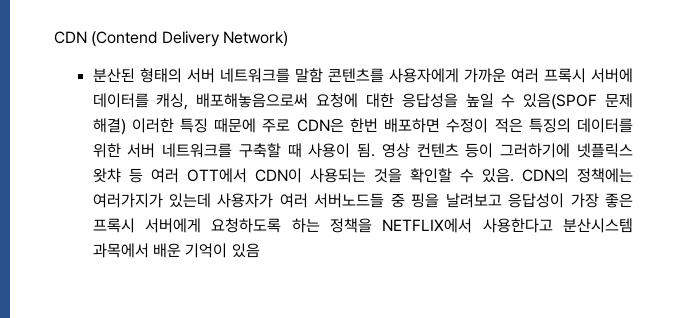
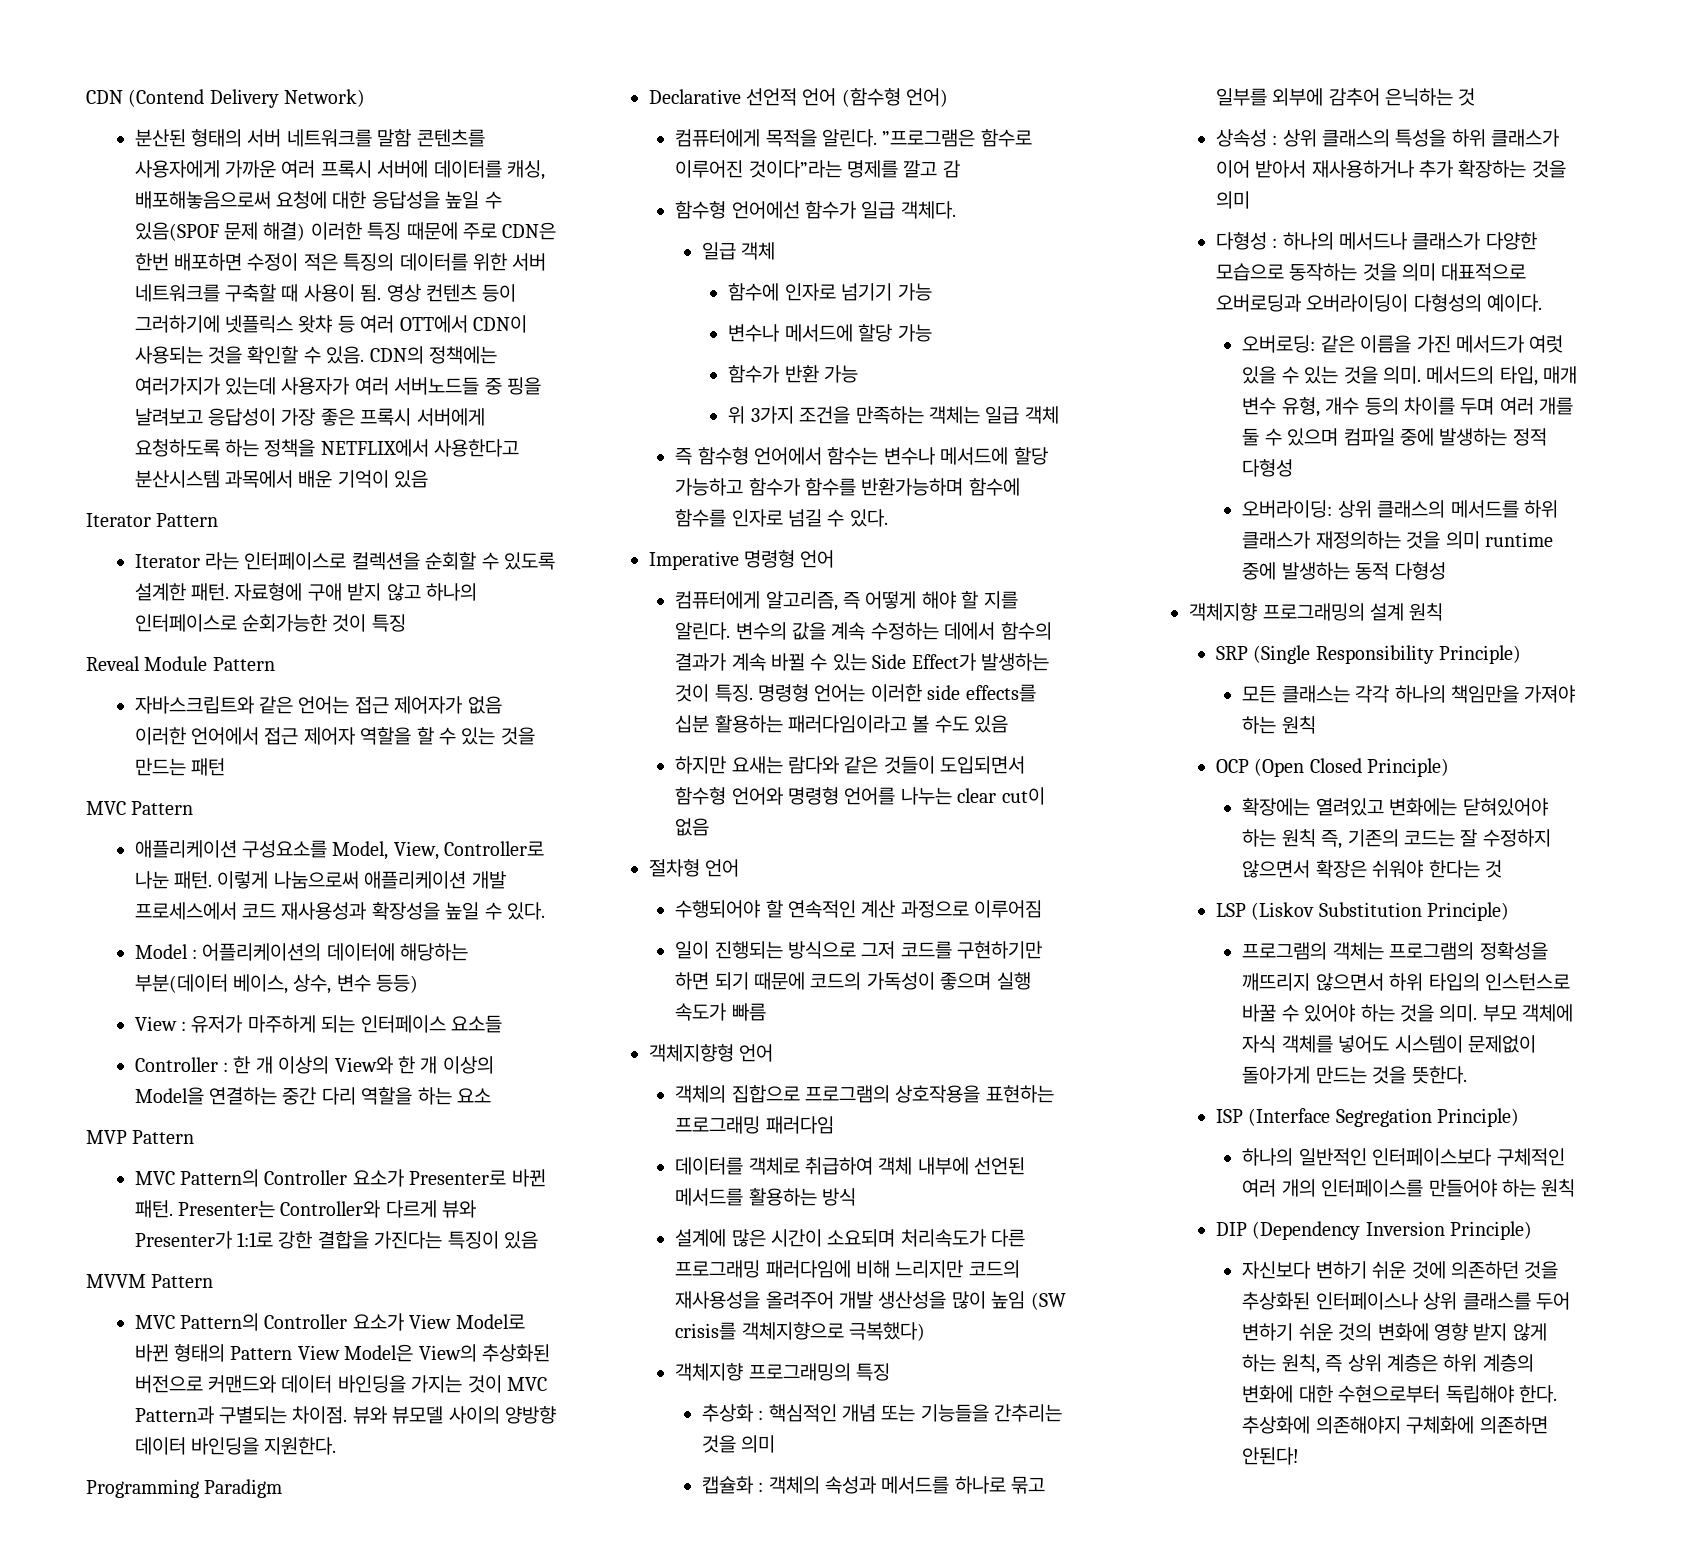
+ Iterator Pattern
+ Iterator 라는 인터페이스로 컬렉션을 순회할 수 있도록 설계한 패턴. 자료형에 구애 받지 않고 하나의 인터페이스로 순회가능한 것이 특징
+ Reveal Module Pattern
+ 자바스크립트와 같은 언어는 접근 제어자가 없음 이러한 언어에서 접근 제어자 역할을 할 수 있는 것을 만드는 패턴
+ MVC Pattern
+ 애플리케이션 구성요소를 Model, View, Controller로 나눈 패턴. 이렇게 나눔으로써 애플리케이션 개발 프로세스에서 코드 재사용성과 확장성을 높일 수 있다.
+ Model : 어플리케이션의 데이터에 해당하는 부분(데이터 베이스, 상수, 변수 등등)
+ View : 유저가 마주하게 되는 인터페이스 요소들
+ Controller : 한 개 이상의 View와 한 개 이상의 Model을 연결하는 중간 다리 역할을 하는 요소
+ MVP Pattern
+ MVC Pattern의 Controller 요소가 Presenter로 바뀐 패턴. Presenter는 Controller와 다르게 뷰와 Presenter가 1:1로 강한 결합을 가진다는 특징이 있음
+ MVVM Pattern
+ MVC Pattern의 Controller 요소가 View Model로 바뀐 형태의 Pattern View Model은 View의 추상화된 버전으로 커맨드와 데이터 바인딩을 가지는 것이 MVC Pattern과 구별되는 차이점. 뷰와 뷰모델 사이의 양방향 데이터 바인딩을 지원한다.
+ Programming Paradigm
+ Declarative 선언적 언어 (함수형 언어)
+ 컴퓨터에게 목적을 알린다. ”프로그램은 함수로 이루어진 것이다”라는 명제를 깔고 감
+ 함수형 언어에선 함수가 일급 객체다.
+ 일급 객체
+ 함수에 인자로 넘기기 가능
+ 변수나 메서드에 할당 가능
+ 함수가 반환 가능
+ 위 3가지 조건을 만족하는 객체는 일급 객체
+ 즉 함수형 언어에서 함수는 변수나 메서드에 할당 가능하고 함수가 함수를 반환가능하며 함수에 함수를 인자로 넘길 수 있다.
+ Imperative 명령형 언어
+ 컴퓨터에게 알고리즘, 즉 어떻게 해야 할 지를 알린다. 변수의 값을 계속 수정하는 데에서 함수의 결과가 계속 바뀔 수 있는 Side Effect가 발생하는 것이 특징. 명령형 언어는 이러한 side effects를 십분 활용하는 패러다임이라고 볼 수도 있음
+ 하지만 요새는 람다와 같은 것들이 도입되면서 함수형 언어와 명령형 언어를 나누는 clear cut이 없음
+ 절차형 언어
+ 수행되어야 할 연속적인 계산 과정으로 이루어짐
+ 일이 진행되는 방식으로 그저 코드를 구현하기만 하면 되기 때문에 코드의 가독성이 좋으며 실행 속도가 빠름
+ 객체지향형 언어
+ 객체의 집합으로 프로그램의 상호작용을 표현하는 프로그래밍 패러다임
+ 데이터를 객체로 취급하여 객체 내부에 선언된 메서드를 활용하는 방식
+ 설계에 많은 시간이 소요되며 처리속도가 다른 프로그래밍 패러다임에 비해 느리지만 코드의 재사용성을 올려주어 개발 생산성을 많이 높임 (SW crisis를 객체지향으로 극복했다)
+ 객체지향 프로그래밍의 특징
+ 추상화 : 핵심적인 개념 또는 기능들을 간추리는 것을 의미
+ 캡슐화 : 객체의 속성과 메서드를 하나로 묶고 일부를 외부에 감추어 은닉하는 것
+ 상속성 : 상위 클래스의 특성을 하위 클래스가 이어 받아서 재사용하거나 추가 확장하는 것을 의미
+ 다형성 : 하나의 메서드나 클래스가 다양한 모습으로 동작하는 것을 의미 대표적으로 오버로딩과 오버라이딩이 다형성의 예이다.
+ 오버로딩: 같은 이름을 가진 메서드가 여럿 있을 수 있는 것을 의미. 메서드의 타입, 매개 변수 유형, 개수 등의 차이를 두며 여러 개를 둘 수 있으며 컴파일 중에 발생하는 정적 다형성
+ 오버라이딩: 상위 클래스의 메서드를 하위 클래스가 재정의하는 것을 의미 runtime 중에 발생하는 동적 다형성
+ 객체지향 프로그래밍의 설계 원칙
+ SRP (Single Responsibility Principle)
+ 모든 클래스는 각각 하나의 책임만을 가져야 하는 원칙
+ OCP (Open Closed Principle)
+ 확장에는 열려있고 변화에는 닫혀있어야 하는 원칙 즉, 기존의 코드는 잘 수정하지 않으면서 확장은 쉬워야 한다는 것
+ LSP (Liskov Substitution Principle)
+ 프로그램의 객체는 프로그램의 정확성을 깨뜨리지 않으면서 하위 타입의 인스턴스로 바꿀 수 있어야 하는 것을 의미. 부모 객체에 자식 객체를 넣어도 시스템이 문제없이 돌아가게 만드는 것을 뜻한다.
+ ISP (Interface Segregation Principle)
+ 하나의 일반적인 인터페이스보다 구체적인 여러 개의 인터페이스를 만들어야 하는 원칙
+ DIP (Dependency Inversion Principle)
+ 자신보다 변하기 쉬운 것에 의존하던 것을 추상화된 인터페이스나 상위 클래스를 두어 변하기 쉬운 것의 변화에 영향 받지 않게 하는 원칙, 즉 상위 계층은 하위 계층의 변화에 대한 수현으로부터 독립해야 한다. 추상화에 의존해야지 구체화에 의존하면 안된다!

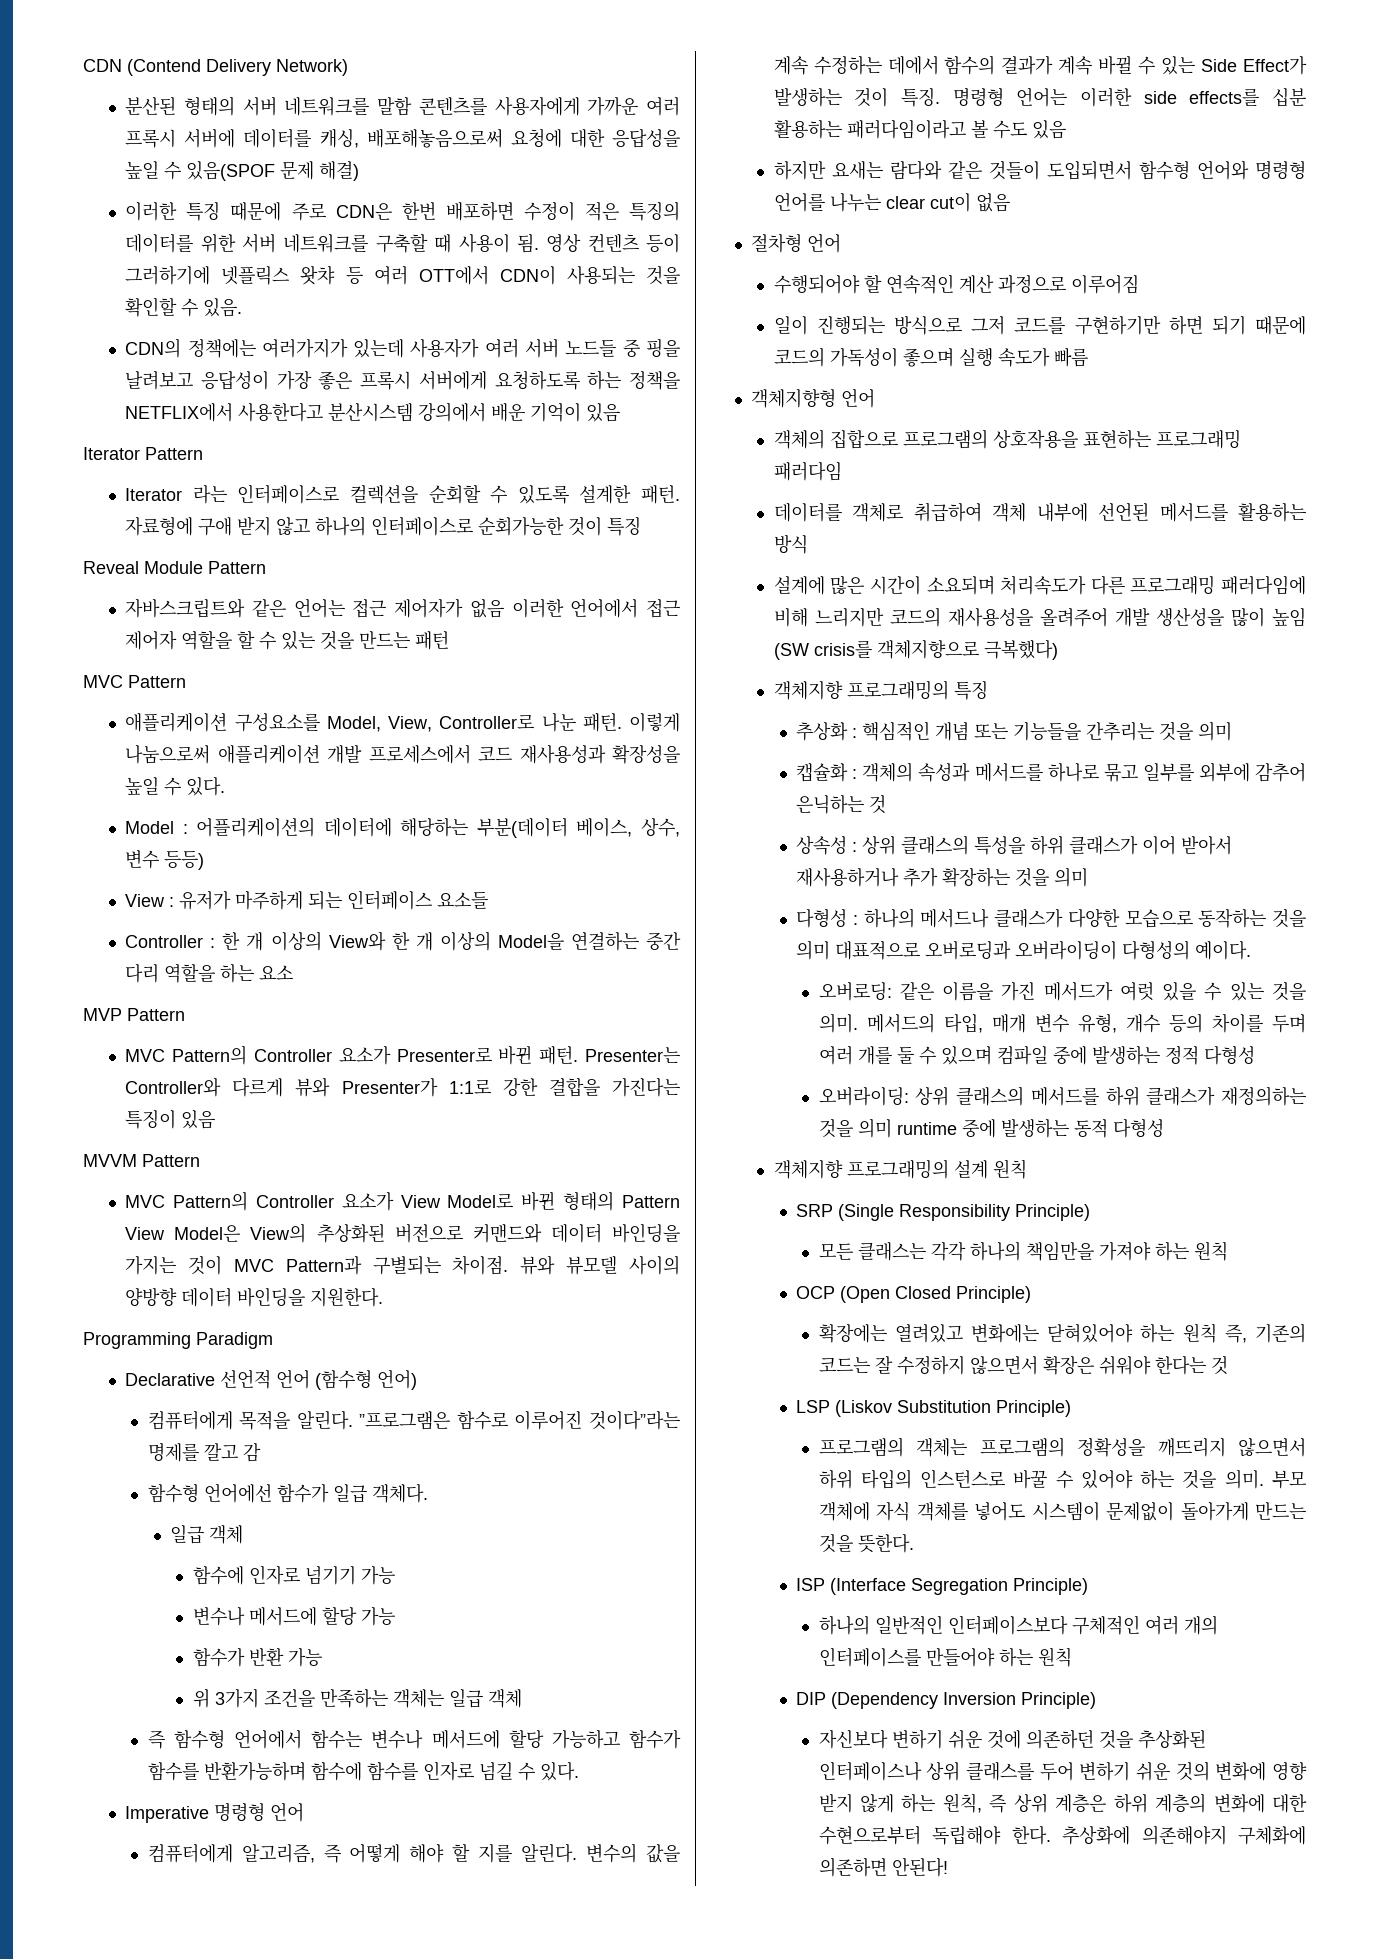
- 분산된 형태의 서버 네트워크를 말함 콘텐츠를 사용자에게 가까운 여러 프록시 서버에 데이터를 캐싱, 배포해놓음으로써 요청에 대한 응답성을 높일 수 있음(SPOF 문제 해결) 이러한 특징 때문에 주로 CDN은 한번 배포하면 수정이 적은 특징의 데이터를 위한 서버 네트워크를 구축할 때 사용이 됨.
+ 분산된 형태의 서버 네트워크를 말함 콘텐츠를 사용자에게 가까운 여러 프록시 서버에 데이터를 캐싱, 배포해놓음으로써 요청에 대한 응답성을 높일 수 있음(SPOF 문제 해결)
+ 이러한 특징 때문에 주로 CDN은 한번 배포하면 수정이 적은 특징의 데이터를 위한 서버 네트워크를 구축할 때 사용이 됨.
- 영상 컨텐츠 등이 그러하기에 넷플릭스 왓챠 등 여러 OTT에서 CDN이 사용되는 것을 확인할 수 있음. CDN의 정책에는 여러가지가 있는데 사용자가 여러 서버노드들 중 핑을 날려보고 응답성이 가장 좋은 프록시 서버에게 요청하도록 하는 정책을 NETFLIX에서 사용한다고 분산시스템 과목에서 배운 기억이 있음
+ 영상 컨텐츠 등이 그러하기에 넷플릭스 왓챠 등 여러 OTT에서 CDN이 사용되는 것을 확인할 수 있음.
+ CDN의 정책에는 여러가지가 있는데 사용자가 여러 서버 노드들 중 핑을 날려보고 응답성이 가장 좋은 프록시 서버에게 요청하도록 하는 정책을 NETFLIX에서 사용한다고 분산시스템 강의에서 배운 기억이 있음

